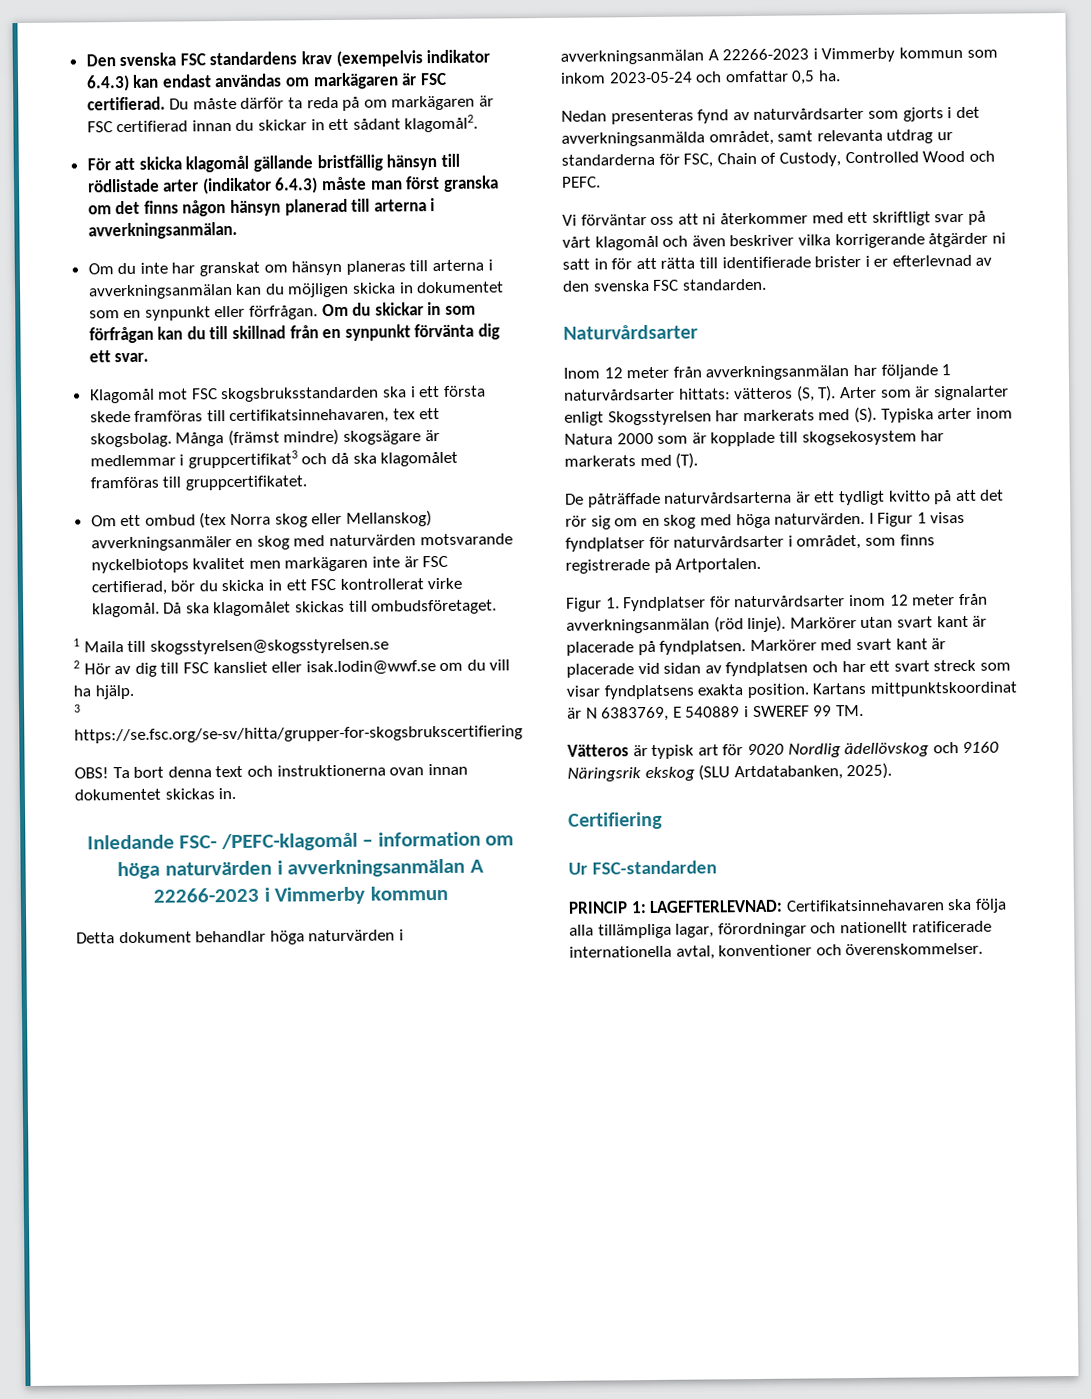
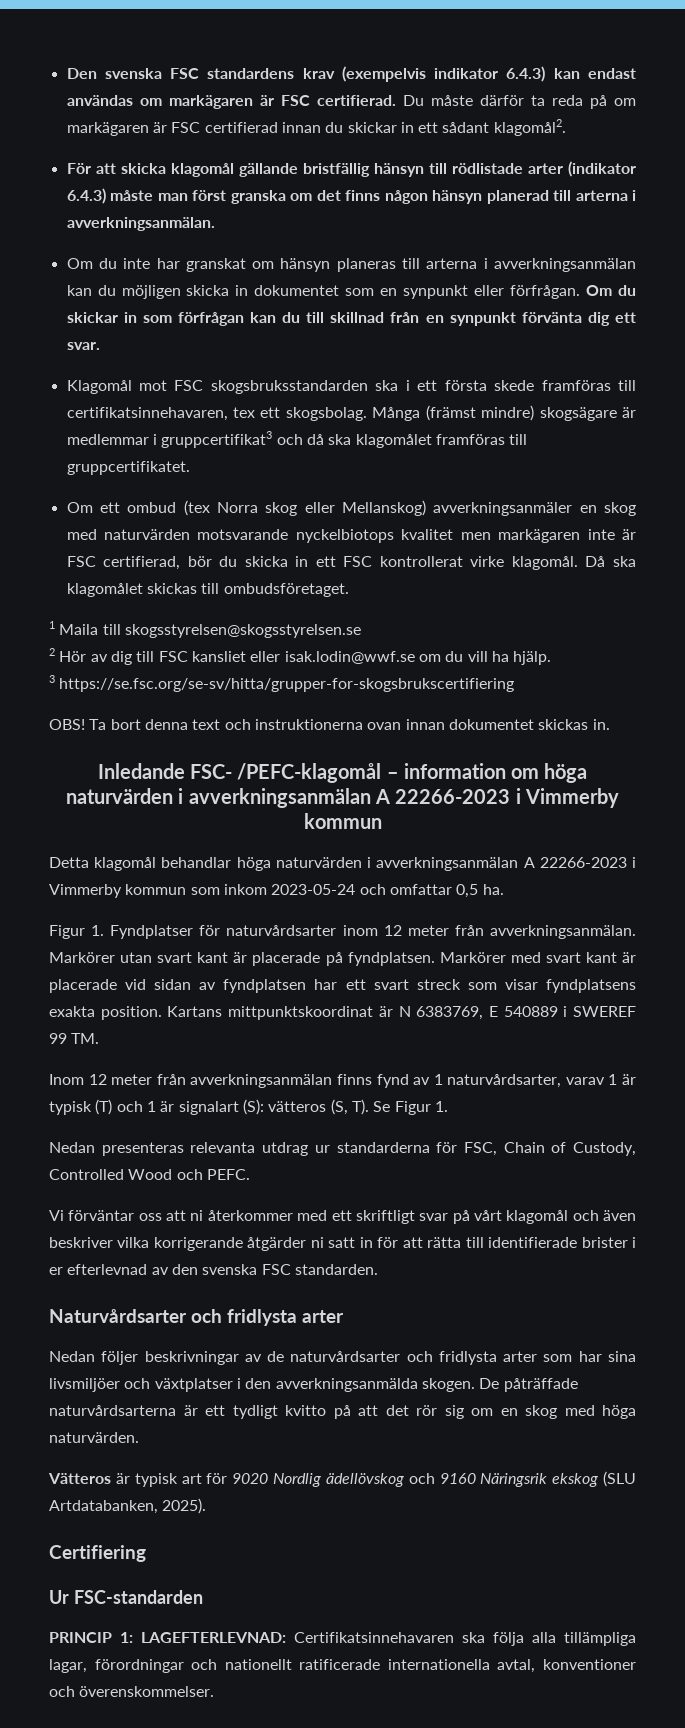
- Detta dokument behandlar höga naturvärden i avverkningsanmälan A 22266-2023 i Vimmerby kommun som inkom 2023-05-24 och omfattar 0,5 ha.
+ Detta klagomål behandlar höga naturvärden i avverkningsanmälan A 22266-2023 i Vimmerby kommun som inkom 2023-05-24 och omfattar 0,5 ha.
- Nedan presenteras fynd av naturvårdsarter som gjorts i det avverkningsanmälda området, samt relevanta utdrag ur standarderna för FSC, Chain of Custody, Controlled Wood och PEFC.
+ Figur 1. Fyndplatser för naturvårdsarter inom 12 meter från avverkningsanmälan. Markörer utan svart kant är placerade på fyndplatsen. Markörer med svart kant är placerade vid sidan av fyndplatsen har ett svart streck som visar fyndplatsens exakta position. Kartans mittpunktskoordinat är N 6383769, E 540889 i SWEREF 99 TM.
+ Inom 12 meter från avverkningsanmälan finns fynd av 1 naturvårdsarter, varav 1 är typisk (T) och 1 är signalart (S): vätteros (S, T). Se Figur 1.
+ Nedan presenteras relevanta utdrag ur standarderna för FSC, Chain of Custody, Controlled Wood och PEFC.
- Naturvårdsarter
- Inom 12 meter från avverkningsanmälan har följande 1 naturvårdsarter hittats: vätteros (S, T). Arter som är signalarter enligt Skogsstyrelsen har markerats med (S). Typiska arter inom Natura 2000 som är kopplade till skogsekosystem har markerats med (T).
- De påträffade naturvårdsarterna är ett tydligt kvitto på att det rör sig om en skog med höga naturvärden. I Figur 1 visas fyndplatser för naturvårdsarter i området, som finns registrerade på Artportalen.
- Figur 1. Fyndplatser för naturvårdsarter inom 12 meter från avverkningsanmälan (röd linje). Markörer utan svart kant är placerade på fyndplatsen. Markörer med svart kant är placerade vid sidan av fyndplatsen och har ett svart streck som visar fyndplatsens exakta position. Kartans mittpunktskoordinat är N 6383769, E 540889 i SWEREF 99 TM.
+ Naturvårdsarter och fridlysta arter
+ Nedan följer beskrivningar av de naturvårdsarter och fridlysta arter som har sina livsmiljöer och växtplatser i den avverkningsanmälda skogen. De påträffade naturvårdsarterna är ett tydligt kvitto på att det rör sig om en skog med höga naturvärden.

